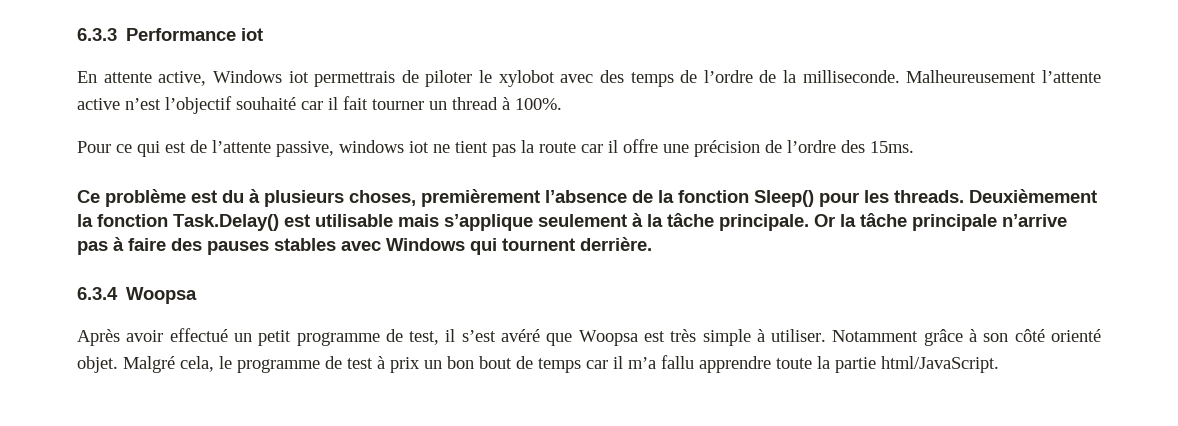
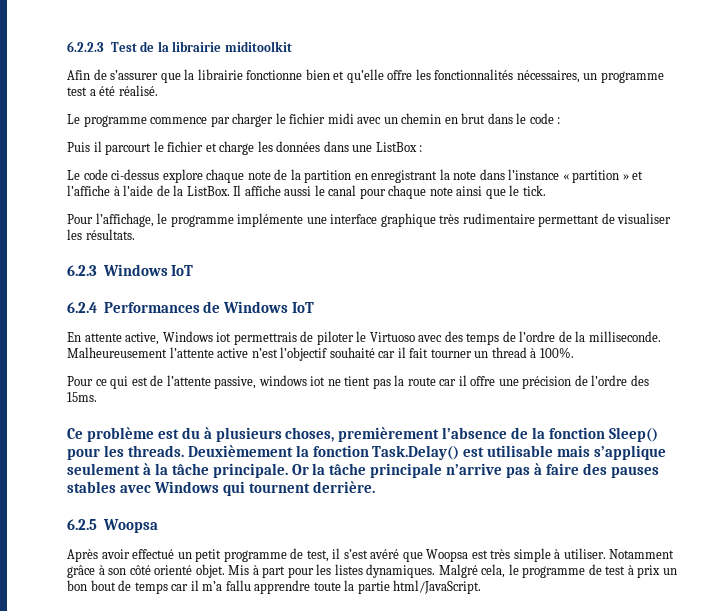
- 6.3.3 Performance iot
+ 6.2.2.3 Test de la librairie miditoolkit
+ Afin de s’assurer que la librairie fonctionne bien et qu’elle offre les fonctionnalités nécessaires, un programme test a été réalisé.
+ Le programme commence par charger le fichier midi avec un chemin en brut dans le code :
+ Puis il parcourt le fichier et charge les données dans une ListBox :
+ Le code ci-dessus explore chaque note de la partition en enregistrant la note dans l’instance « partition » et l’affiche à l’aide de la ListBox. Il affiche aussi le canal pour chaque note ainsi que le tick.
+ Pour l’affichage, le programme implémente une interface graphique très rudimentaire permettant de visualiser les résultats.
+ 6.2.3 Windows IoT
+ 6.2.4 Performances de Windows IoT
- En attente active, Windows iot permettrais de piloter le xylobot avec des temps de l’ordre de la milliseconde.
+ En attente active, Windows iot permettrais de piloter le Virtuoso avec des temps de l’ordre de la milliseconde.
- 6.3.4 Woopsa
+ 6.2.5 Woopsa
+ Mis à part pour les listes dynamiques.

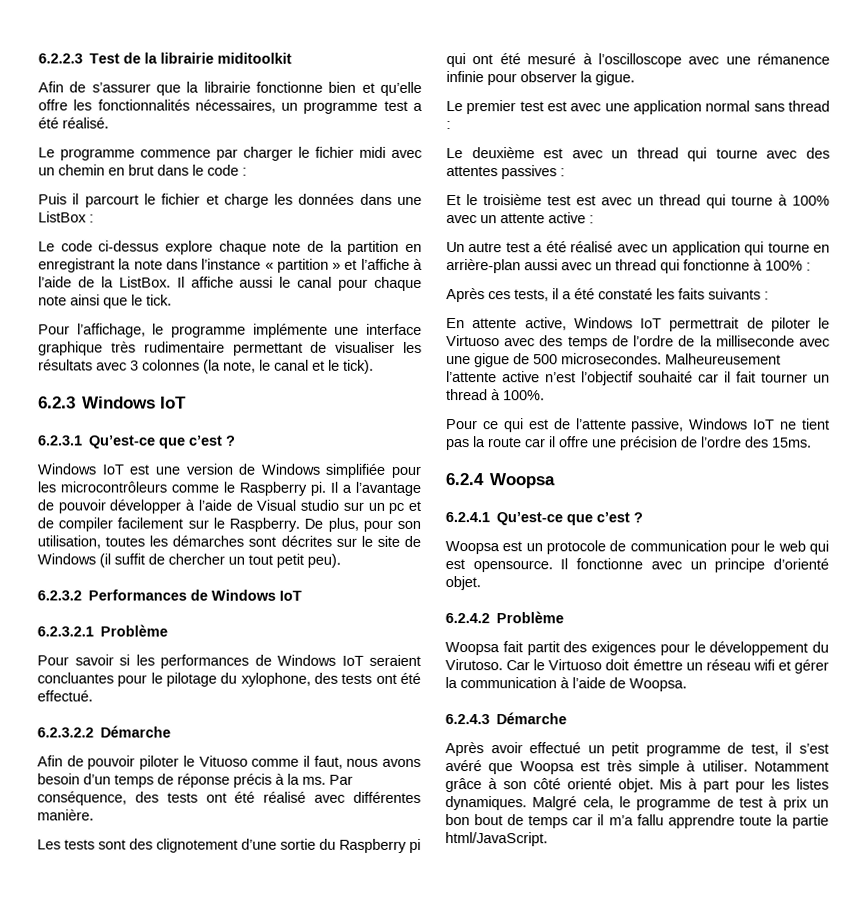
- Pour l’affichage, le programme implémente une interface graphique très rudimentaire permettant de visualiser les résultats.
+ Pour l’affichage, le programme implémente une interface graphique très rudimentaire permettant de visualiser les résultats avec 3 colonnes (la note, le canal et le tick).
  6.2.3 Windows IoT
- 6.2.4 Performances de Windows IoT
+ 6.2.3.1 Qu’est-ce que c’est ?
+ Windows IoT est une version de Windows simplifiée pour les microcontrôleurs comme le Raspberry pi. Il a l’avantage de pouvoir développer à l’aide de Visual studio sur un pc et de compiler facilement sur le Raspberry. De plus, pour son utilisation, toutes les démarches sont décrites sur le site de Windows (il suffit de chercher un tout petit peu).
+ 6.2.3.2 Performances de Windows IoT
+ 6.2.3.2.1 Problème
+ Pour savoir si les performances de Windows IoT seraient concluantes pour le pilotage du xylophone, des tests ont été effectué.
+ 6.2.3.2.2 Démarche
+ Afin de pouvoir piloter le Vituoso comme il faut, nous avons besoin d’un temps de réponse précis à la ms. Par conséquence, des tests ont été réalisé avec différentes manière.
+ Les tests sont des clignotement d’une sortie du Raspberry pi qui ont été mesuré à l’oscilloscope avec une rémanence infinie pour observer la gigue.
+ Le premier test est avec une application normal sans thread :
+ Le deuxième est avec un thread qui tourne avec des attentes passives :
+ Et le troisième test est avec un thread qui tourne à 100% avec un attente active :
+ Un autre test a été réalisé avec un application qui tourne en arrière-plan aussi avec un thread qui fonctionne à 100% :
+ Après ces tests, il a été constaté les faits suivants :
- En attente active, Windows iot permettrais de piloter le Virtuoso avec des temps de l’ordre de la milliseconde.
+ En attente active, Windows IoT permettrait de piloter le Virtuoso avec des temps de l’ordre de la milliseconde avec une gigue de 500 microsecondes.
- Pour ce qui est de l’attente passive, windows iot ne tient pas la route car il offre une précision de l’ordre des 15ms.
+ Pour ce qui est de l’attente passive, Windows IoT ne tient pas la route car il offre une précision de l’ordre des 15ms.
- Ce problème est du à plusieurs choses, premièrement l’absence de la fonction Sleep() pour les threads. Deuxièmement la fonction Task.Delay() est utilisable mais s’applique seulement à la tâche principale. Or la tâche principale n’arrive pas à faire des pauses stables avec Windows qui tournent derrière.
- 6.2.5 Woopsa
+ 6.2.4 Woopsa
+ 6.2.4.1 Qu’est-ce que c’est ?
+ Woopsa est un protocole de communication pour le web qui est opensource. Il fonctionne avec un principe d’orienté objet.
+ 6.2.4.2 Problème
+ Woopsa fait partit des exigences pour le développement du Virutoso. Car le Virtuoso doit émettre un réseau wifi et gérer la communication à l’aide de Woopsa.
+ 6.2.4.3 Démarche

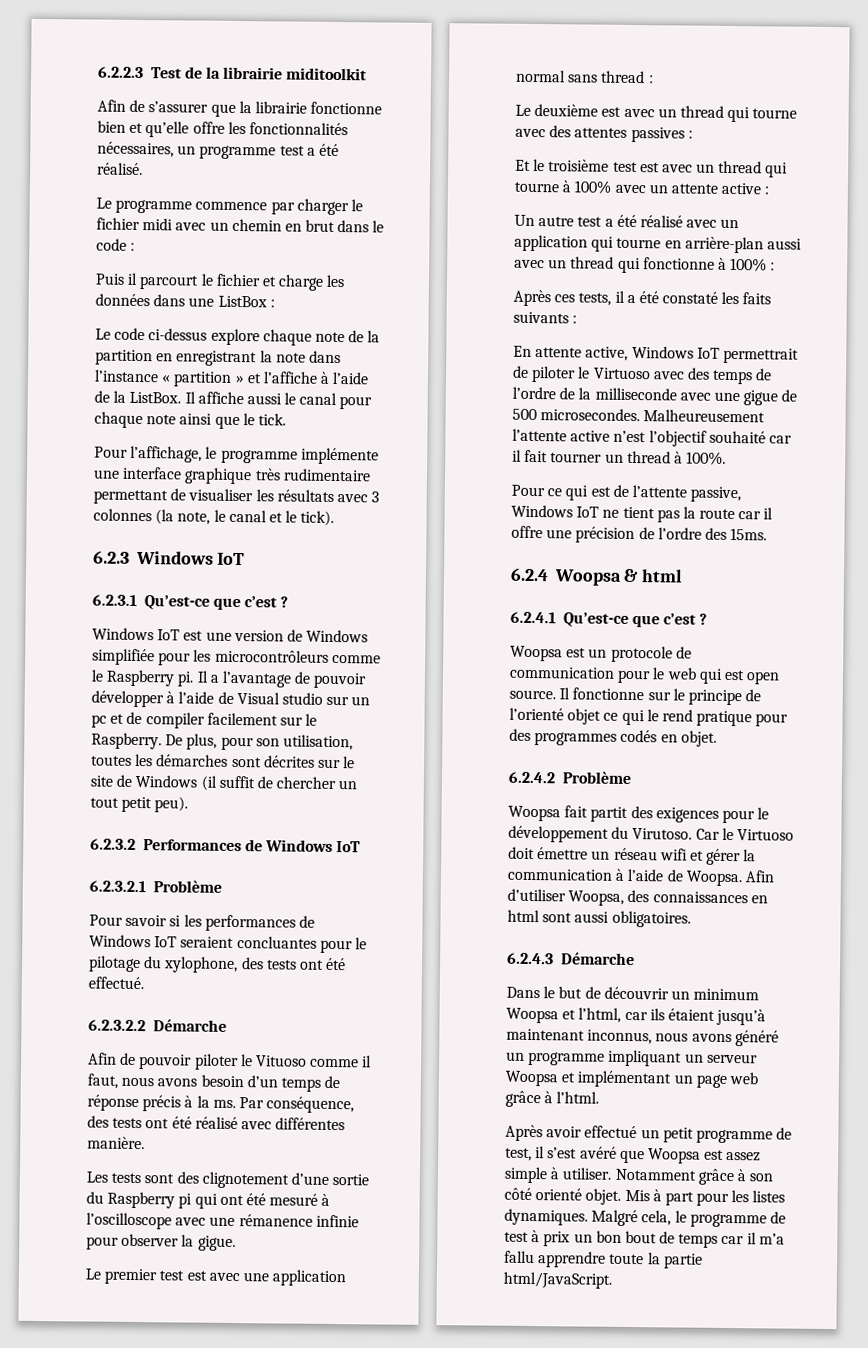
- 6.2.4 Woopsa
+ 6.2.4 Woopsa & html
- Woopsa est un protocole de communication pour le web qui est opensource. Il fonctionne avec un principe d’orienté objet.
+ Woopsa est un protocole de communication pour le web qui est open source. Il fonctionne sur le principe de l’orienté objet ce qui le rend pratique pour des programmes codés en objet.
- Car le Virtuoso doit émettre un réseau wifi et gérer la communication à l’aide de Woopsa.
+ Car le Virtuoso doit émettre un réseau wifi et gérer la communication à l’aide de Woopsa. Afin d’utiliser Woopsa, des connaissances en html sont aussi obligatoires.
  6.2.4.3 Démarche
+ Dans le but de découvrir un minimum Woopsa et l’html, car ils étaient jusqu’à maintenant inconnus, nous avons généré un programme impliquant un serveur Woopsa et implémentant un page web grâce à l’html.
- Après avoir effectué un petit programme de test, il s’est avéré que Woopsa est très simple à utiliser.
+ Après avoir effectué un petit programme de test, il s’est avéré que Woopsa est assez simple à utiliser.

